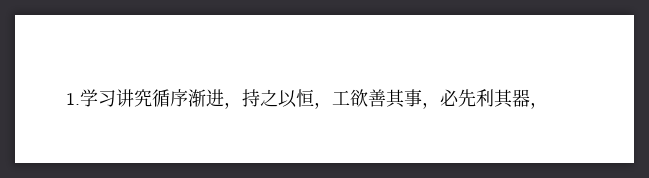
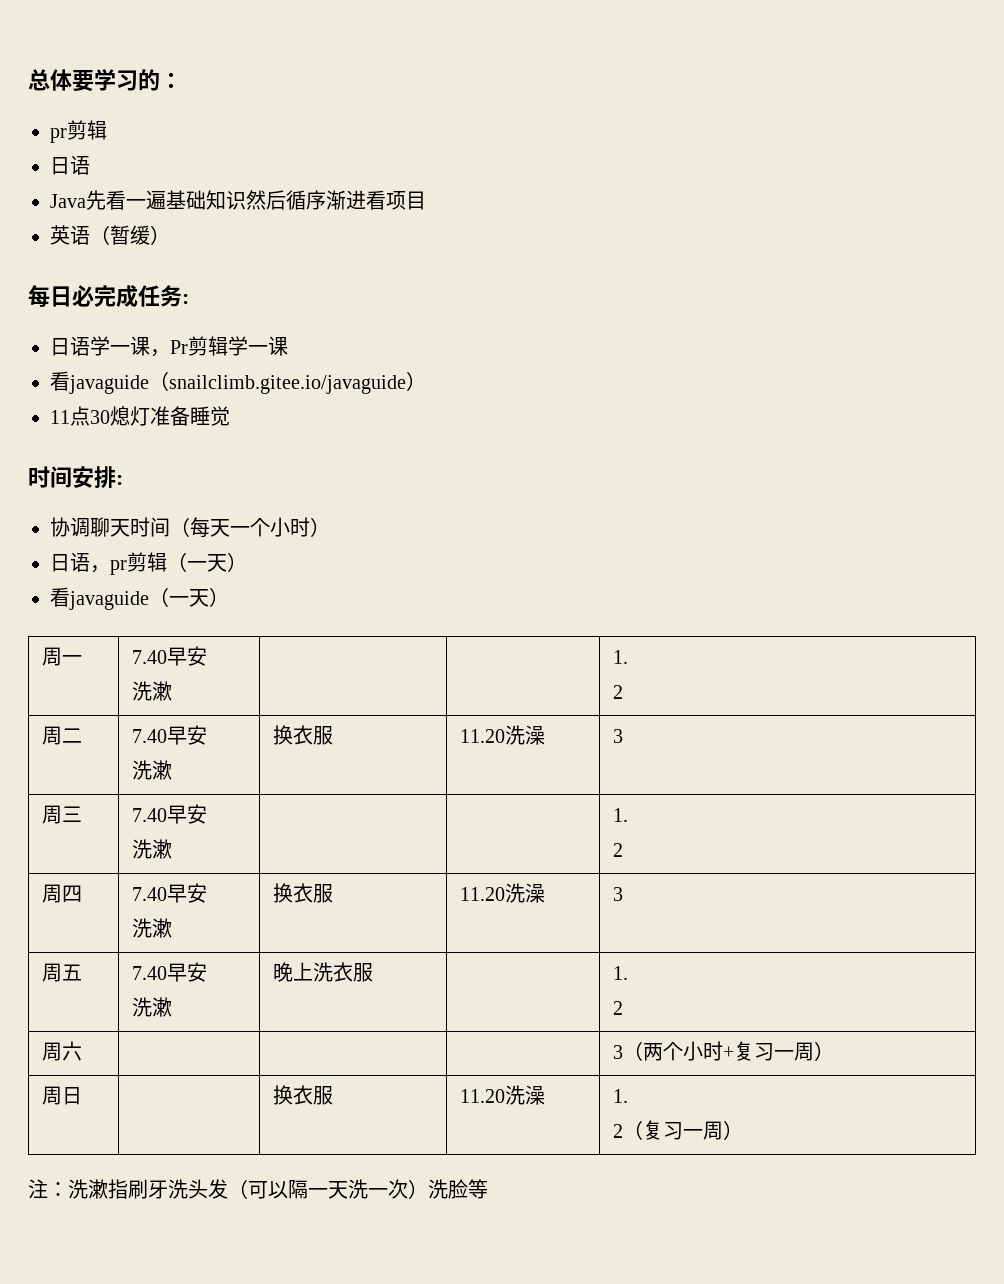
- 1.学习讲究循序渐进，持之以恒，工欲善其事，必先利其器，
+ 总体要学习的：
+ pr剪辑
+ 日语
+ Java先看一遍基础知识然后循序渐进看项目
+ 英语（暂缓）
+ 每日必完成任务:
+ 日语学一课，Pr剪辑学一课
+ 看javaguide（snailclimb.gitee.io/javaguide）
+ 11点30熄灯准备睡觉
+ 时间安排:
+ 协调聊天时间（每天一个小时）
+ 日语，pr剪辑（一天）
+ 看javaguide（一天）
+ 周一 | 7.40早安
+ 洗漱 | | | 1.
+ 2
+ 周二 | 7.40早安
+ 洗漱 | 换衣服 | 11.20洗澡 | 3
+ 周三 | 7.40早安
+ 洗漱 | | | 1.
+ 2
+ 周四 | 7.40早安
+ 洗漱 | 换衣服 | 11.20洗澡 | 3
+ 周五 | 7.40早安
+ 洗漱 | 晚上洗衣服 | | 1.
+ 2
+ 周六 | | | | 3（两个小时+复习一周）
+ 周日 | | 换衣服 | 11.20洗澡 | 1.
+ 2（复习一周）
+ 注：洗漱指刷牙洗头发（可以隔一天洗一次）洗脸等

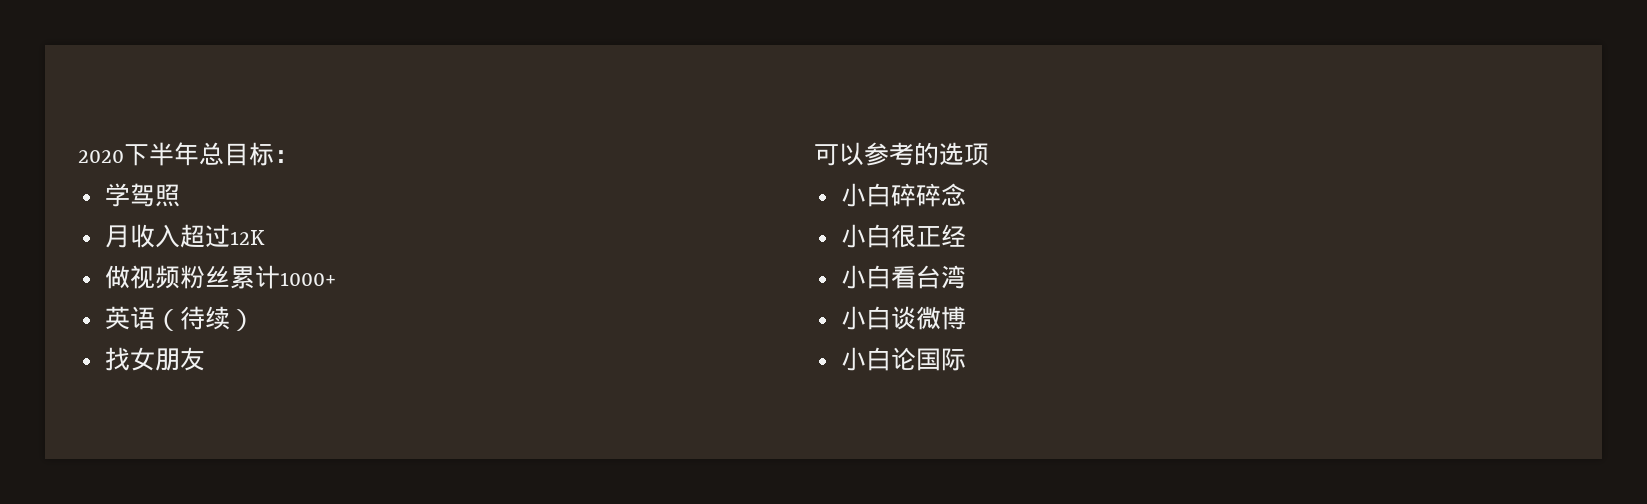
- 总体要学习的：
- pr剪辑
- 日语
- Java先看一遍基础知识然后循序渐进看项目
+ 2020下半年总目标：
+ 学驾照
+ 月收入超过12K
+ 做视频粉丝累计1000+
- 英语（暂缓）
- 每日必完成任务:
- 日语学一课，Pr剪辑学一课
- 看javaguide（snailclimb.gitee.io/javaguide）
- 11点30熄灯准备睡觉
- 时间安排:
- 协调聊天时间（每天一个小时）
- 日语，pr剪辑（一天）
- 看javaguide（一天）
- 周一 | 7.40早安
- 洗漱 | | | 1.
- 2
- 周二 | 7.40早安
- 洗漱 | 换衣服 | 11.20洗澡 | 3
- 周三 | 7.40早安
- 洗漱 | | | 1.
- 2
- 周四 | 7.40早安
- 洗漱 | 换衣服 | 11.20洗澡 | 3
- 周五 | 7.40早安
- 洗漱 | 晚上洗衣服 | | 1.
- 2
- 周六 | | | | 3（两个小时+复习一周）
- 周日 | | 换衣服 | 11.20洗澡 | 1.
- 2（复习一周）
- 注：洗漱指刷牙洗头发（可以隔一天洗一次）洗脸等
+ 英语（待续）
+ 找女朋友
+ 可以参考的选项
+ 小白碎碎念
+ 小白很正经
+ 小白看台湾
+ 小白谈微博
+ 小白论国际

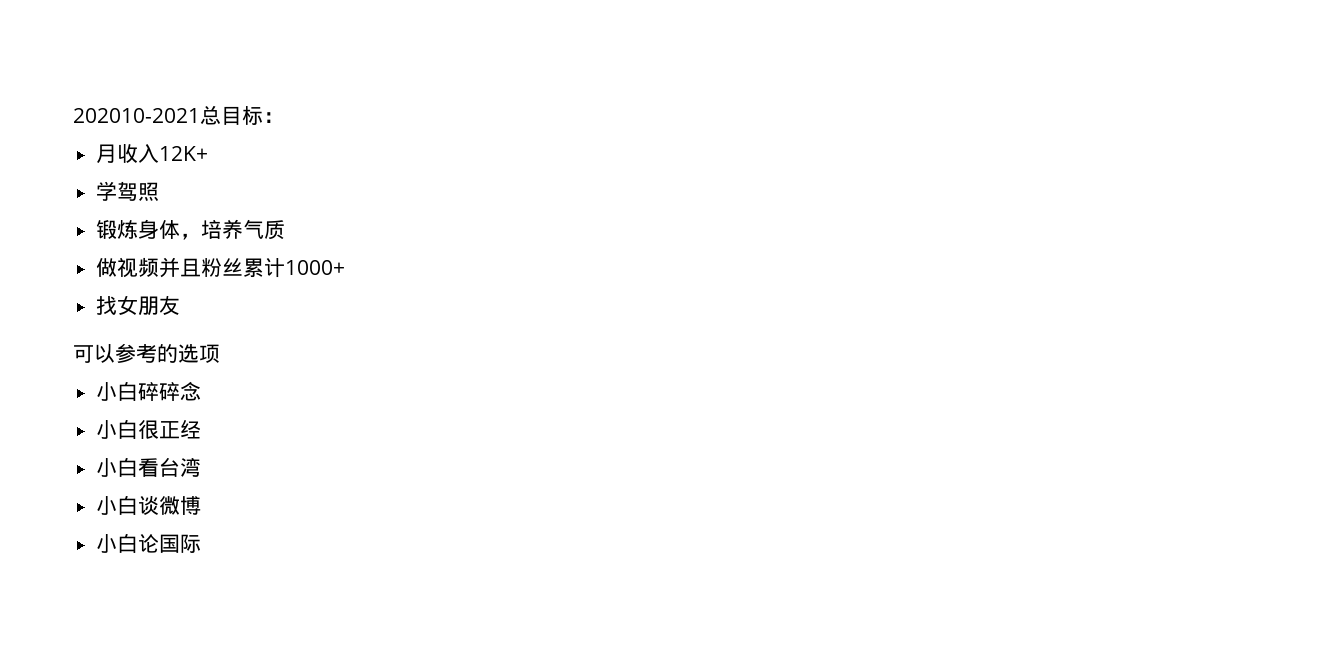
- 2020下半年总目标：
+ 202010-2021总目标：
+ 月收入12K+
- 月收入超过12K
+ 锻炼身体，培养气质
- 做视频粉丝累计1000+
+ 做视频并且粉丝累计1000+
- 英语（待续）

